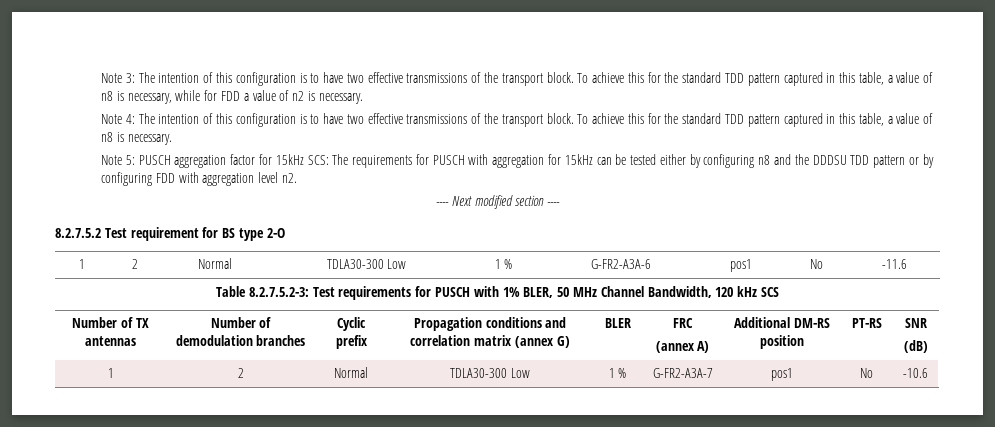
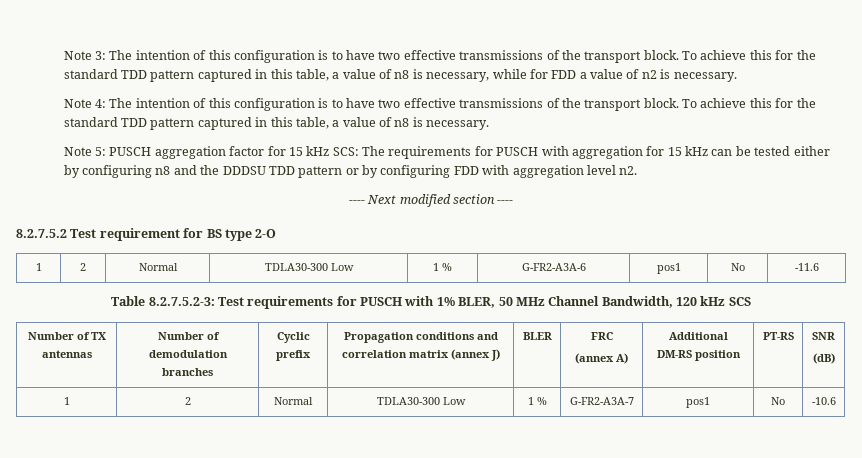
- Note 5: PUSCH aggregation factor for 15kHz SCS: The requirements for PUSCH with aggregation for 15kHz can be tested either by configuring n8 and the DDDSU TDD pattern or by configuring FDD with aggregation level n2.
+ Note 5: PUSCH aggregation factor for 15 kHz SCS: The requirements for PUSCH with aggregation for 15 kHz can be tested either by configuring n8 and the DDDSU TDD pattern or by configuring FDD with aggregation level n2.
- Number of TX antennas | Number of demodulation branches | Cyclic prefix | Propagation conditions and correlation matrix (annex G) | BLER | FRC
+ Number of TX antennas | Number of demodulation branches | Cyclic prefix | Propagation conditions and correlation matrix (annex J) | BLER | FRC

